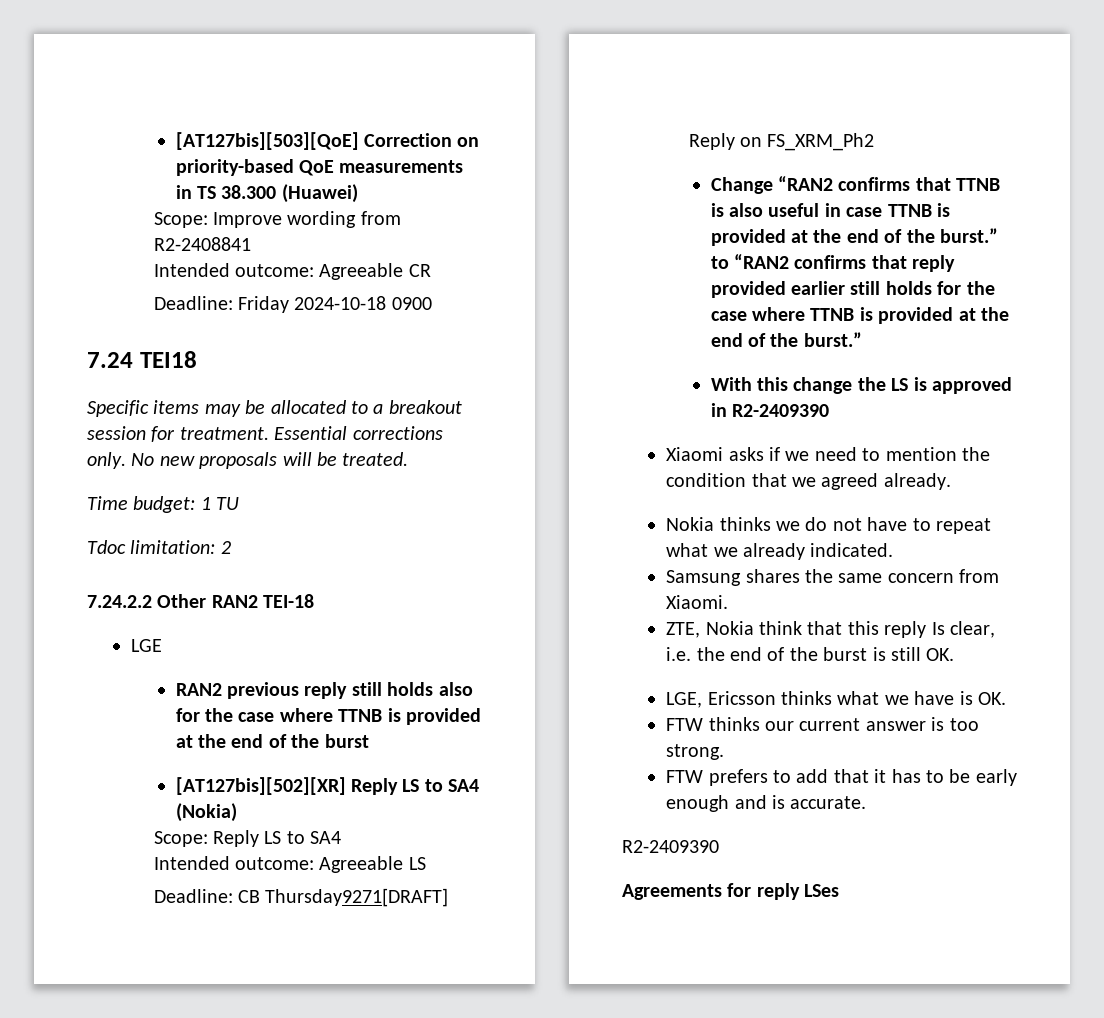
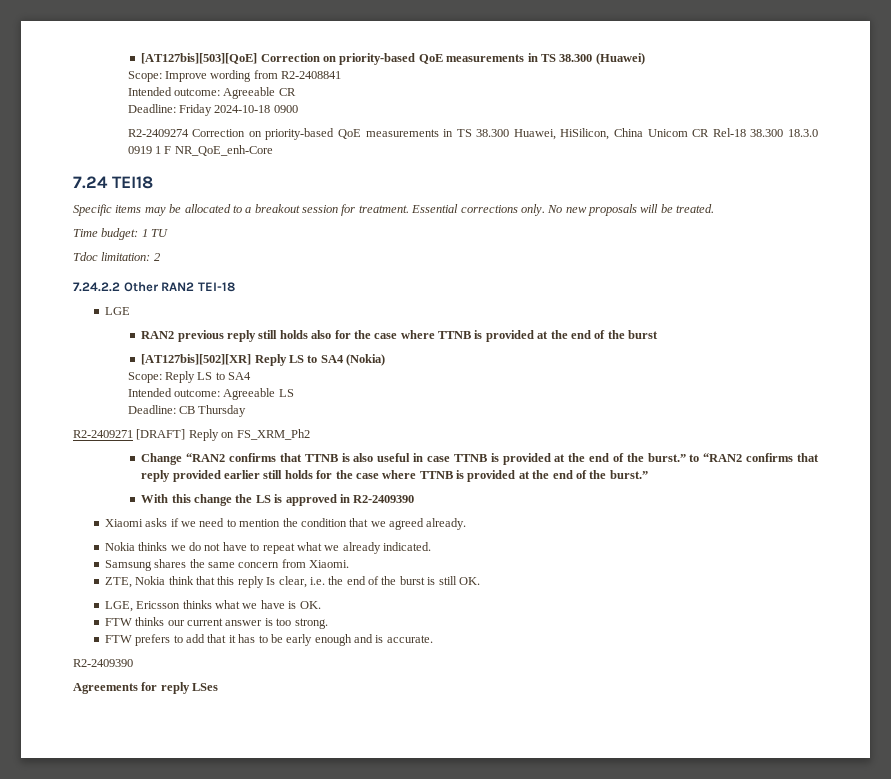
+ R2-2409274 Correction on priority-based QoE measurements in TS 38.300 Huawei, HiSilicon, China Unicom CR Rel-18 38.300 18.3.0 0919 1 F NR_QoE_enh-Core
- Deadline: CB Thursday9271[DRAFT] Reply on FS_XRM_Ph2
+ Deadline: CB Thursday
+ R2-2409271 [DRAFT] Reply on FS_XRM_Ph2

